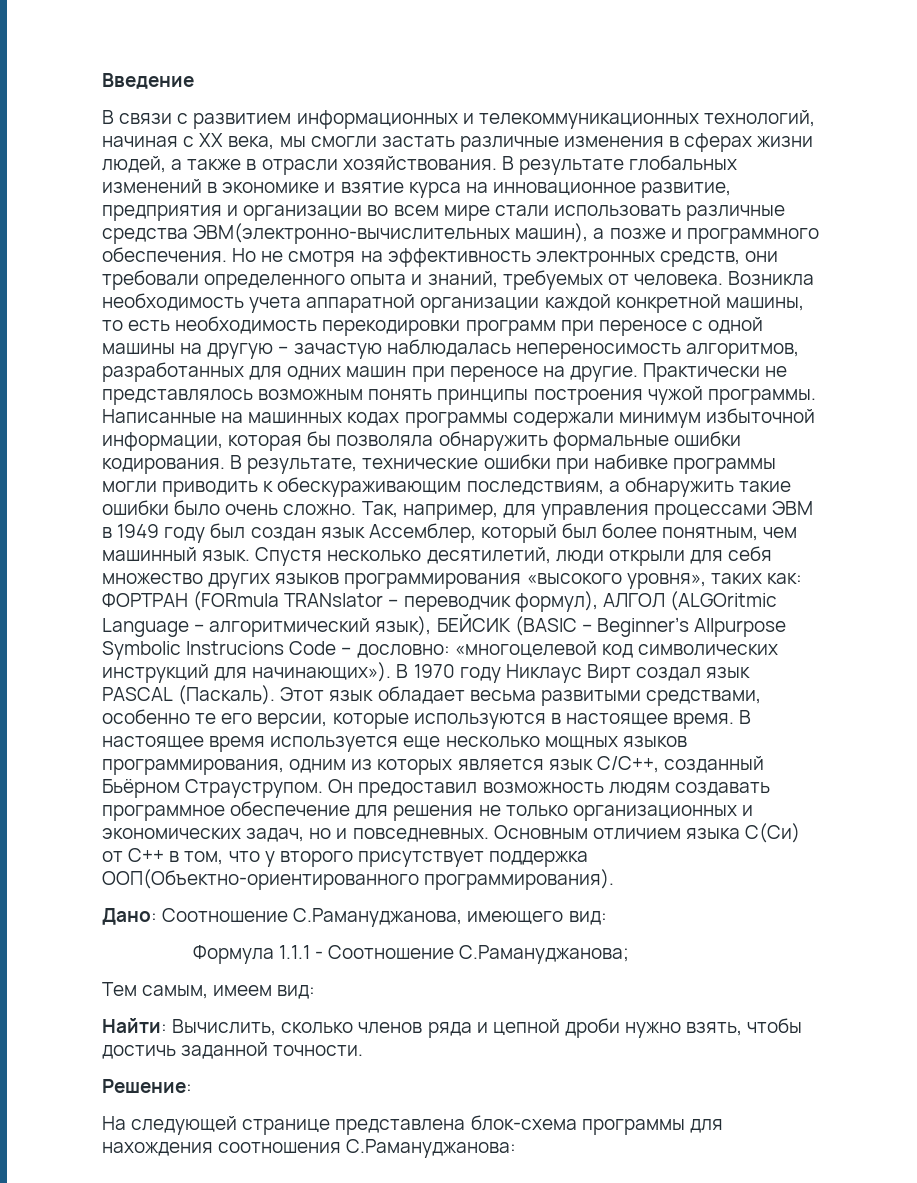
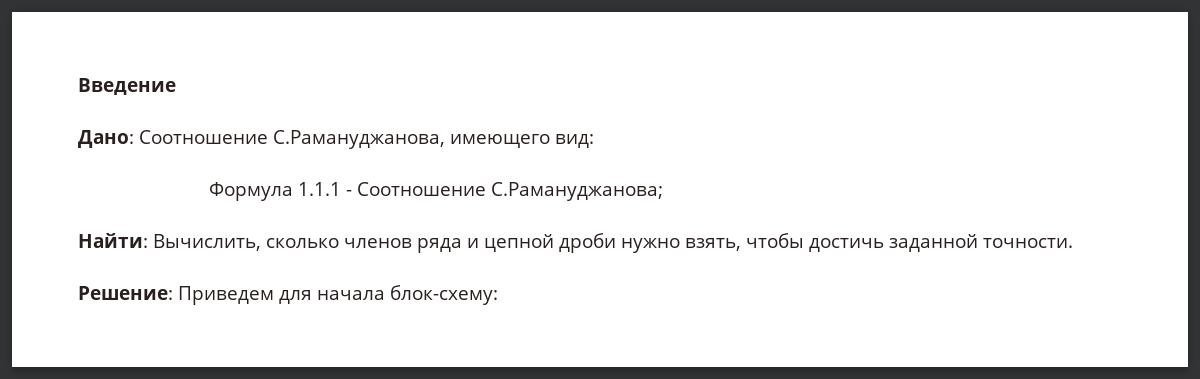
- В связи с развитием информационных и телекоммуникационных технологий, начиная с XX века, мы смогли застать различные изменения в сферах жизни людей, а также в отрасли хозяйствования. В результате глобальных изменений в экономике и взятие курса на инновационное развитие, предприятия и организации во всем мире стали использовать различные средства ЭВМ(электронно-вычислительных машин), а позже и программного обеспечения. Но не смотря на эффективность электронных средств, они требовали определенного опыта и знаний, требуемых от человека. Возникла необходимость учета аппаратной организации каждой конкретной машины, то есть необходимость перекодировки программ при переносе с одной машины на другую – зачастую наблюдалась непереносимость алгоритмов, разработанных для одних машин при переносе на другие. Практически не представлялось возможным понять принципы построения чужой программы. Написанные на машинных кодах программы содержали минимум избыточной информации, которая бы позволяла обнаружить формальные ошибки кодирования. В результате, технические ошибки при набивке программы могли приводить к обескураживающим последствиям, а обнаружить такие ошибки было очень сложно. Так, например, для управления процессами ЭВМ в 1949 году был создан язык Ассемблер, который был более понятным, чем машинный язык. Спустя несколько десятилетий, люди открыли для себя множество других языков программирования «высокого уровня», таких как: ФОРТРАН (FORmula TRANslator – переводчик формул), АЛГОЛ (ALGOritmic Language – алгоритмический язык), БЕЙСИК (BASIC – Beginner’s Allpurpose Symbolic Instrucions Code – дословно: «многоцелевой код символических инструкций для начинающих»). В 1970 году Никлаус Вирт создал язык PASCAL (Паскаль). Этот язык обладает весьма развитыми средствами, особенно те его версии, которые используются в настоящее время. В настоящее время используется еще несколько мощных языков программирования, одним из которых является язык C/С++, созданный Бьёрном Страуструпом. Он предоставил возможность людям создавать программное обеспечение для решения не только организационных и экономических задач, но и повседневных. Основным отличием языка C(Си) от C++ в том, что у второго присутствует поддержка ООП(Объектно-ориентированного программирования).
- Тем самым, имеем вид:
- Решение:
- На следующей странице представлена блок-схема программы для нахождения соотношения С.Рамануджанова:
+ Решение: Приведем для начала блок-схему:

